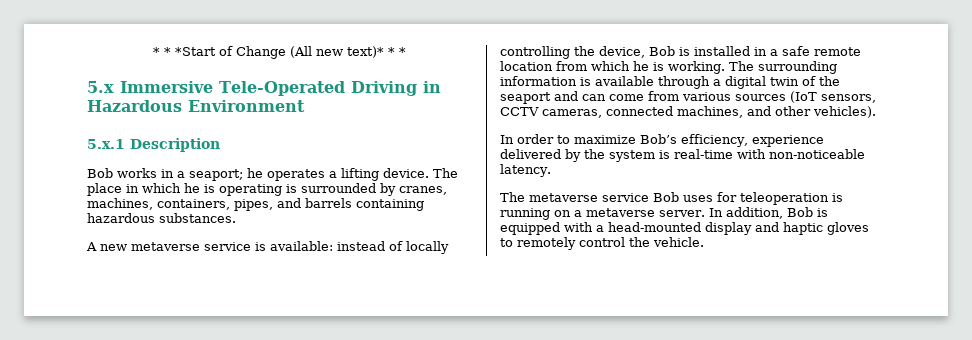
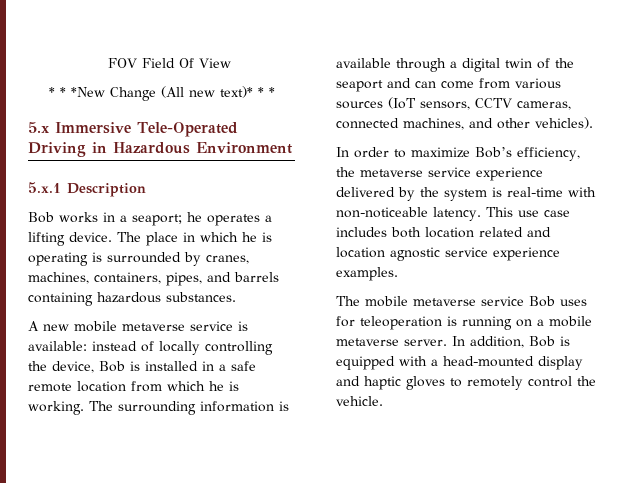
- * * *Start of Change (All new text)* * *
+ FOV Field Of View
+ * * *New Change (All new text)* * *
- A new metaverse service is available: instead of locally controlling the device, Bob is installed in a safe remote location from which he is working.
+ A new mobile metaverse service is available: instead of locally controlling the device, Bob is installed in a safe remote location from which he is working.
- In order to maximize Bob’s efficiency, experience delivered by the system is real-time with non-noticeable latency.
- The metaverse service Bob uses for teleoperation is running on a metaverse server.
+ In order to maximize Bob’s efficiency, the metaverse service experience delivered by the system is real-time with non-noticeable latency. This use case includes both location related and location agnostic service experience examples.
+ The mobile metaverse service Bob uses for teleoperation is running on a mobile metaverse server.

